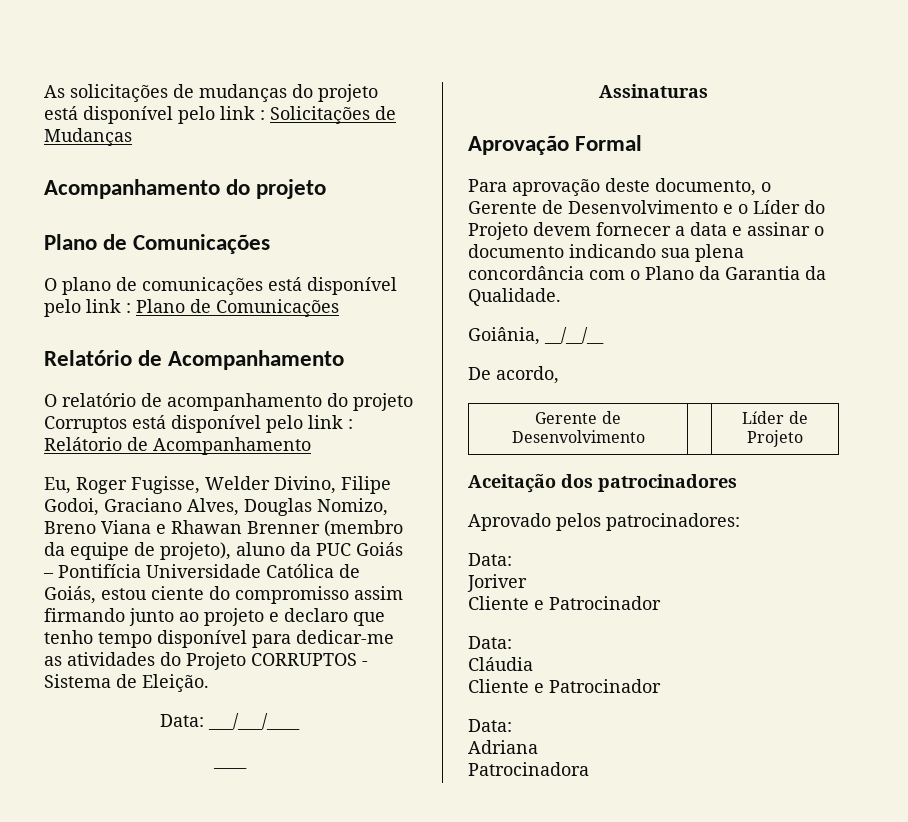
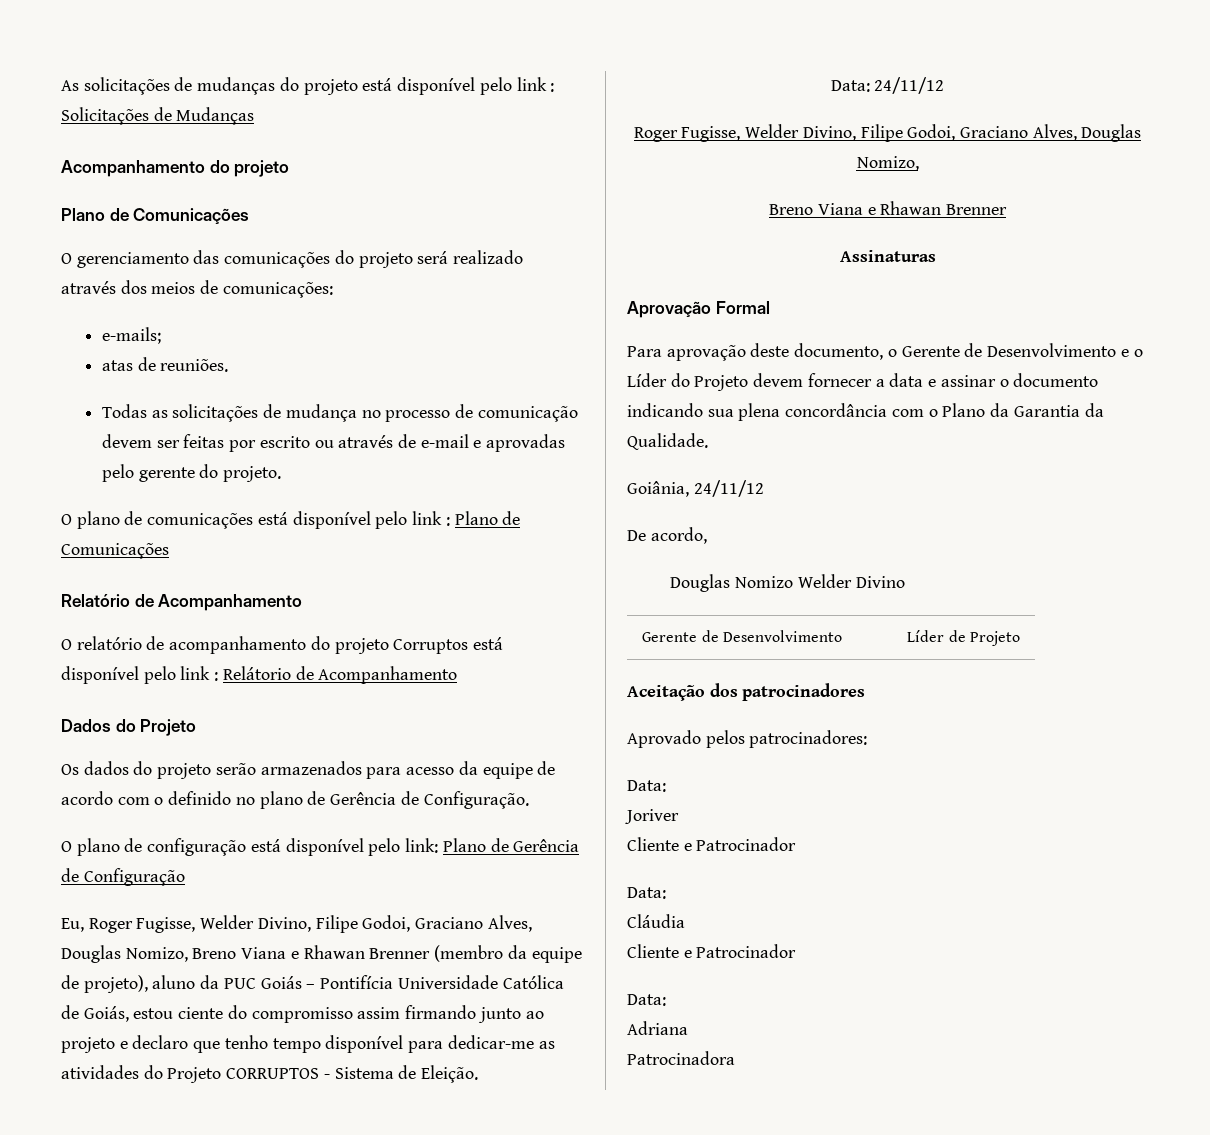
+ O gerenciamento das comunicações do projeto será realizado através dos meios de comunicações:
+ e-mails;
+ atas de reuniões.
+ Todas as solicitações de mudança no processo de comunicação devem ser feitas por escrito ou através de e-mail e aprovadas pelo gerente do projeto.
+ Dados do Projeto
+ Os dados do projeto serão armazenados para acesso da equipe de acordo com o definido no plano de Gerência de Configuração.
+ O plano de configuração está disponível pelo link: Plano de Gerência de Configuração
- Data: ___/___/____
- ____
+ Data: 24/11/12
+ Roger Fugisse, Welder Divino, Filipe Godoi, Graciano Alves, Douglas Nomizo,
+ Breno Viana e Rhawan Brenner
- Goiânia, __/__/__
+ Goiânia, 24/11/12
+ Douglas Nomizo Welder Divino

